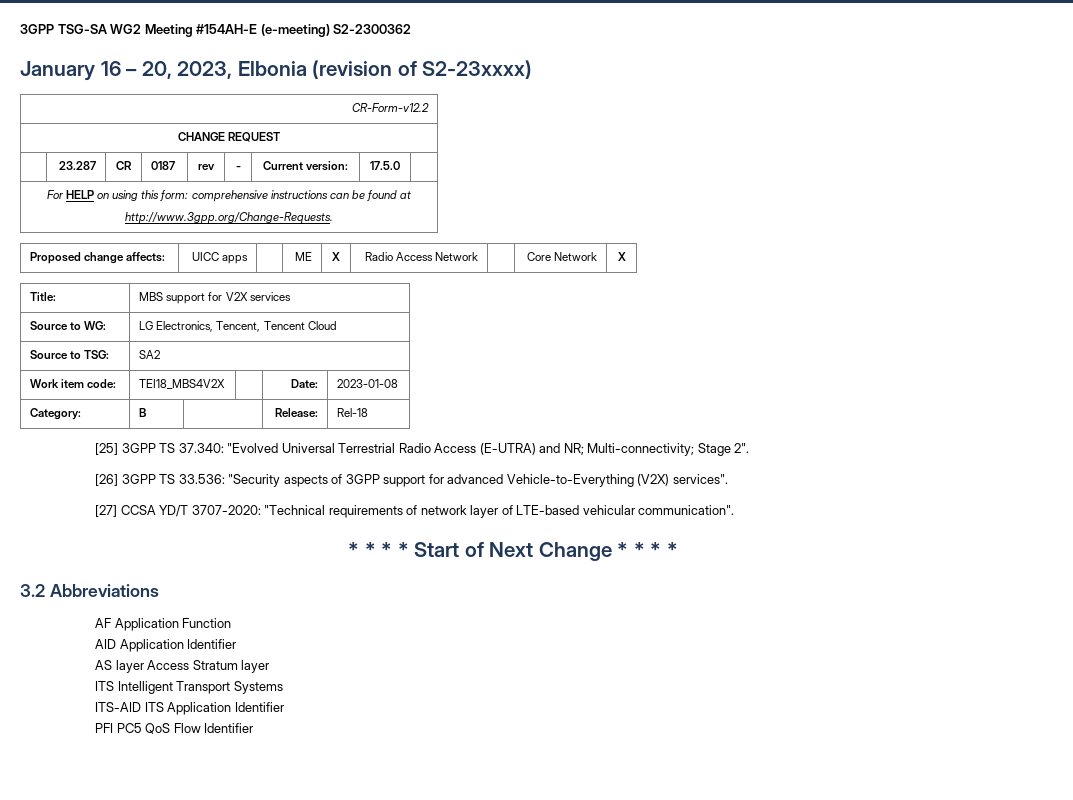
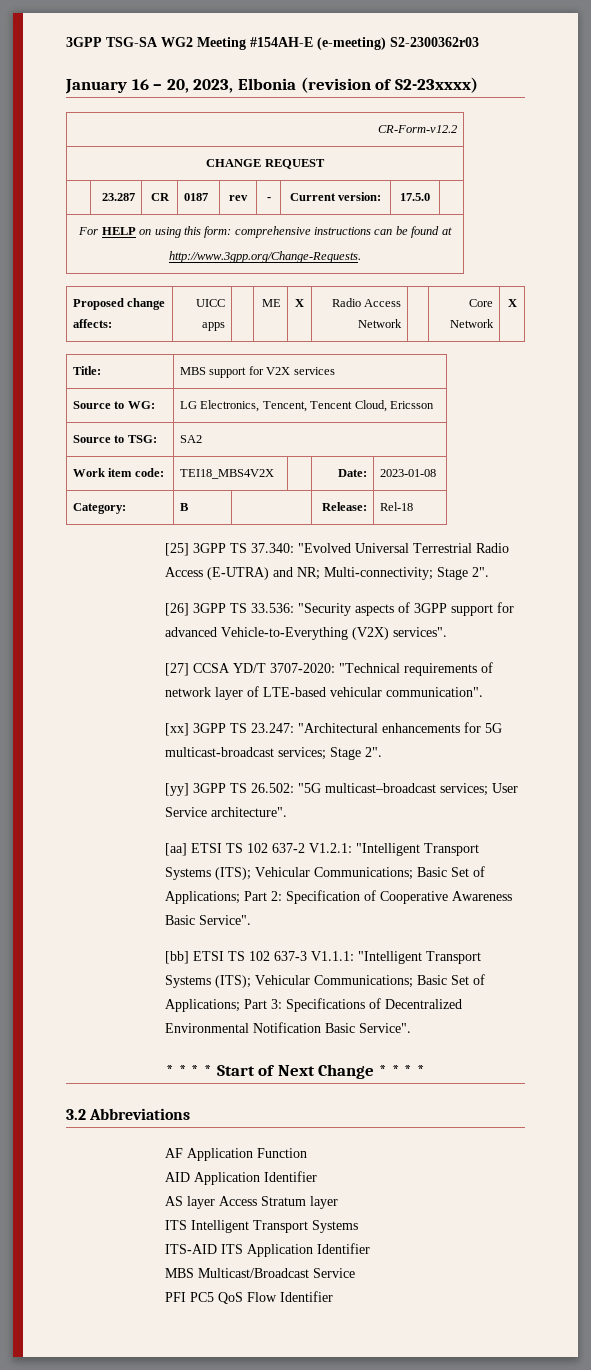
- 3GPP TSG-SA WG2 Meeting #154AH-E (e-meeting) S2-2300362
+ 3GPP TSG-SA WG2 Meeting #154AH-E (e-meeting) S2-2300362r03
- Source to WG: | LG Electronics, Tencent, Tencent Cloud
+ Source to WG: | LG Electronics, Tencent, Tencent Cloud, Ericsson
+ [xx] 3GPP TS 23.247: "Architectural enhancements for 5G multicast-broadcast services; Stage 2".
+ [yy] 3GPP TS 26.502: "5G multicast–broadcast services; User Service architecture".
+ [aa] ETSI TS 102 637-2 V1.2.1: "Intelligent Transport Systems (ITS); Vehicular Communications; Basic Set of Applications; Part 2: Specification of Cooperative Awareness Basic Service".
+ [bb] ETSI TS 102 637-3 V1.1.1: "Intelligent Transport Systems (ITS); Vehicular Communications; Basic Set of Applications; Part 3: Specifications of Decentralized Environmental Notification Basic Service".
+ MBS Multicast/Broadcast Service

